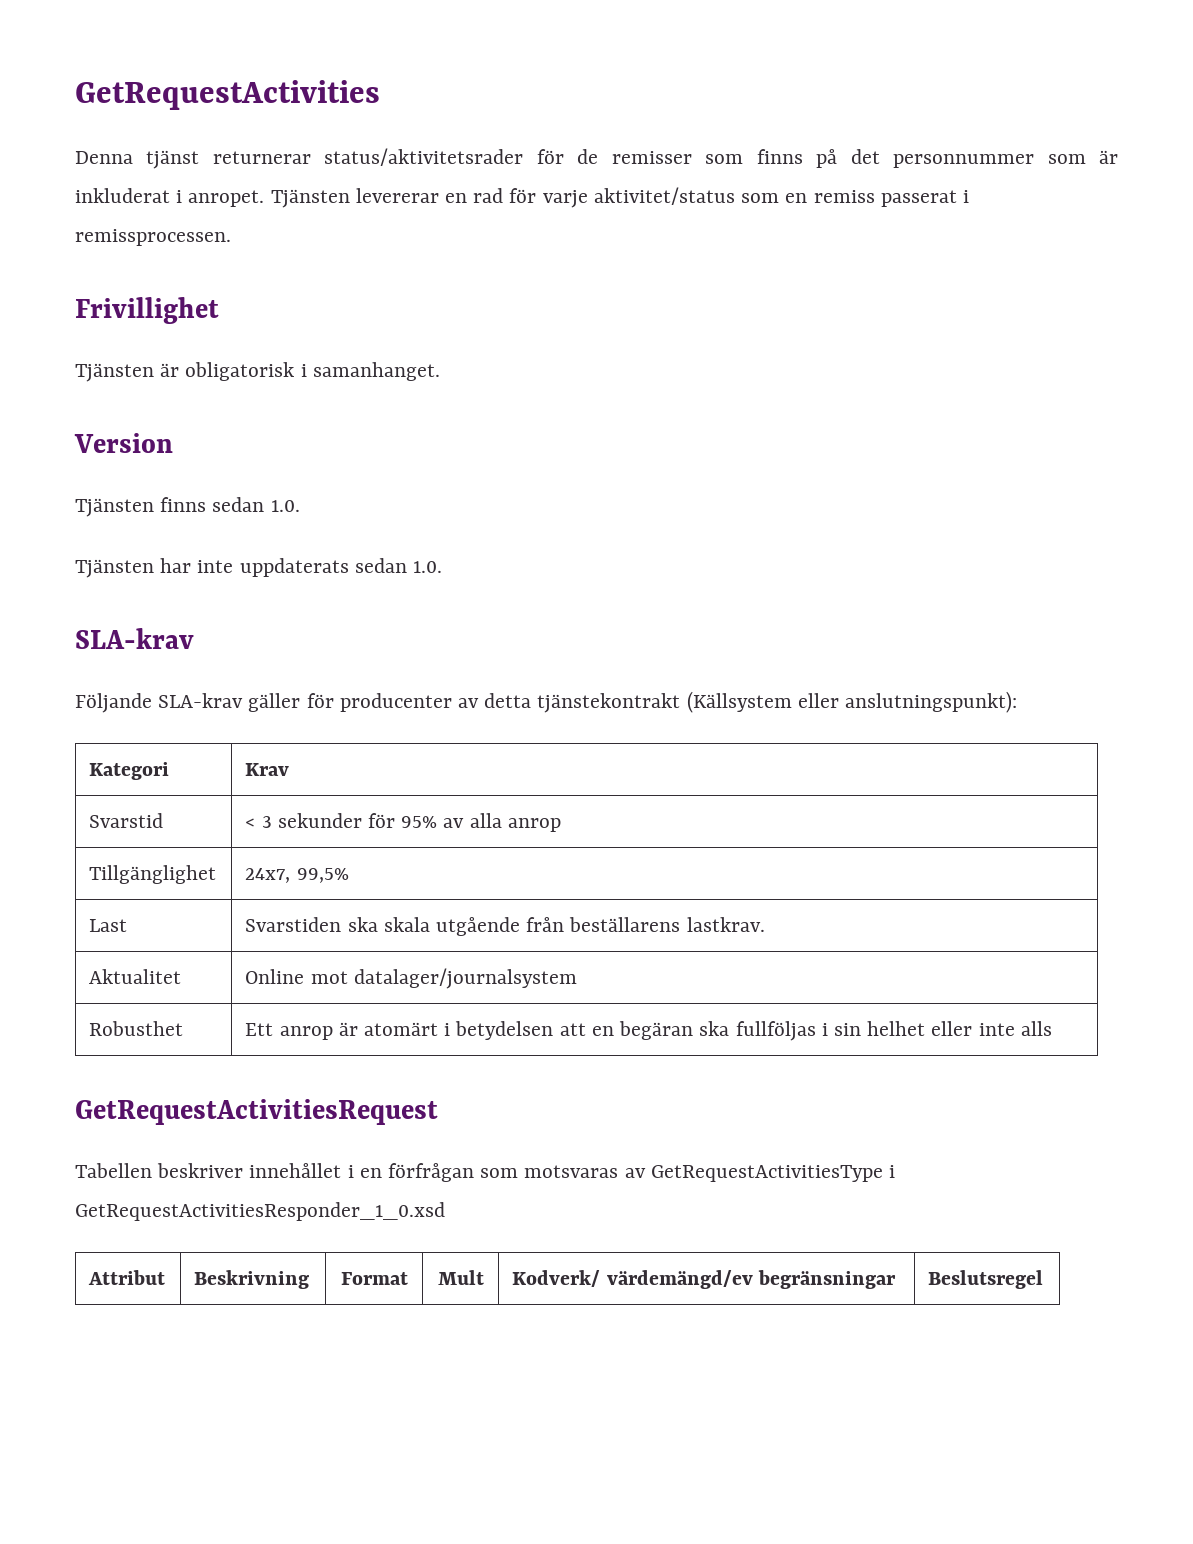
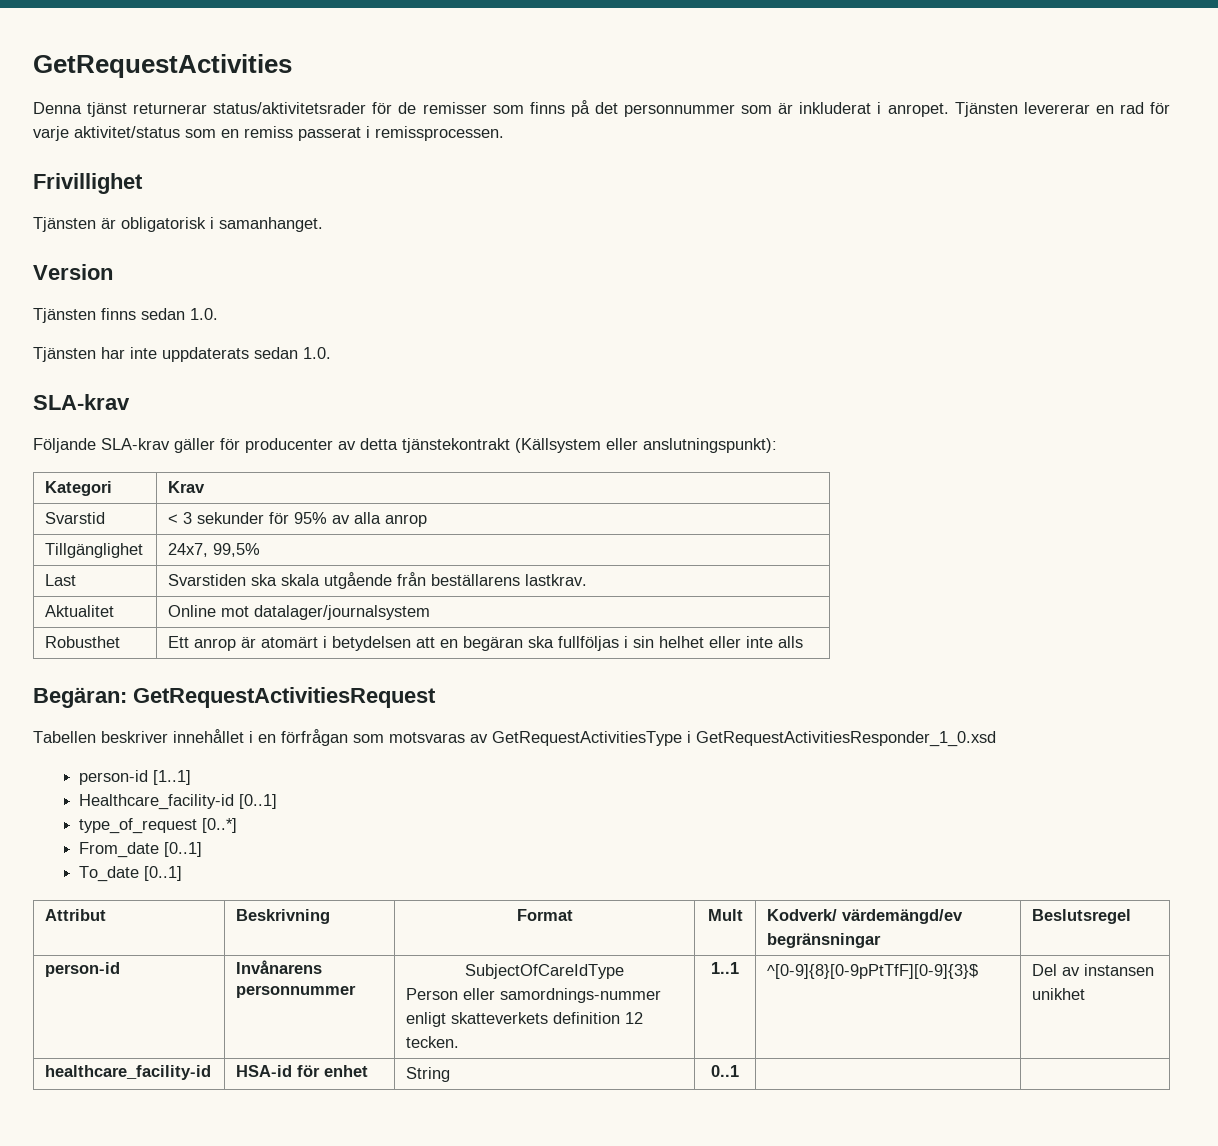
- GetRequestActivitiesRequest
+ Begäran: GetRequestActivitiesRequest
+ person-id [1..1]
+ Healthcare_facility-id [0..1]
+ type_of_request [0..*]
+ From_date [0..1]
+ To_date [0..1]
+ person-id | Invånarens personnummer | SubjectOfCareIdType
+ Person eller samordnings-nummer enligt skatteverkets definition 12 tecken. | 1..1 | ^[0-9]{8}[0-9pPtTfF][0-9]{3}$ | Del av instansen unikhet
+ healthcare_facility-id | HSA-id för enhet | String | 0..1 | |

